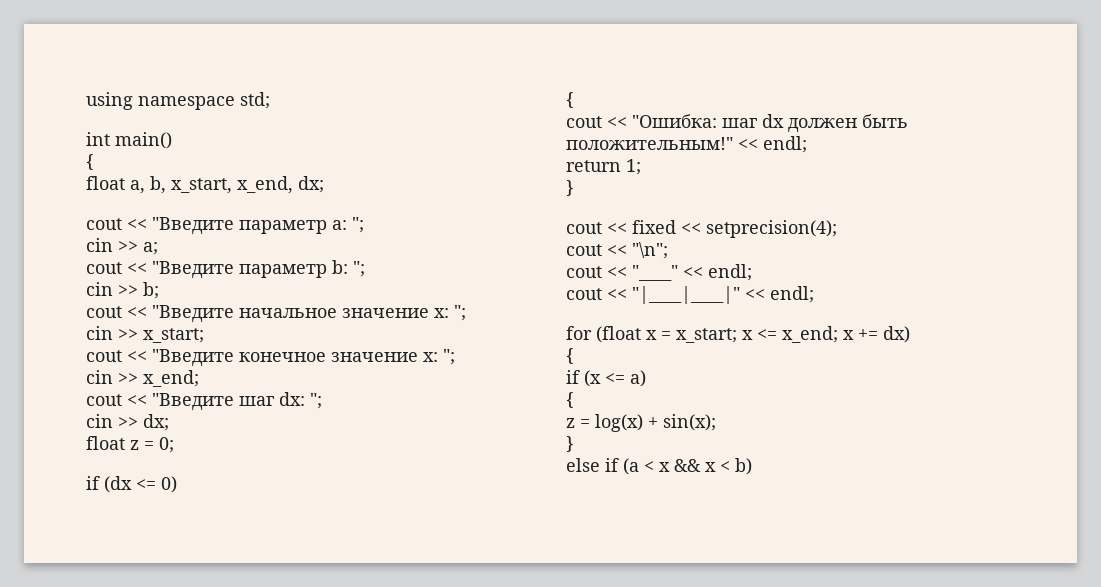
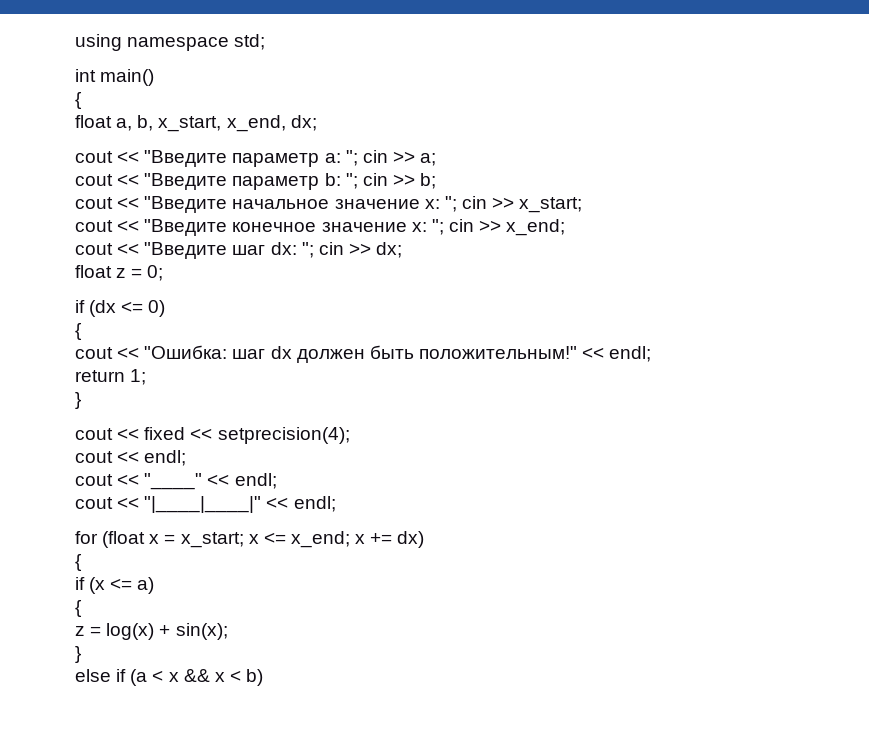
- cout << "Введите параметр a: ";
- cin >> a;
+ cout << "Введите параметр a: "; cin >> a;
- cout << "Введите параметр b: ";
- cin >> b;
+ cout << "Введите параметр b: "; cin >> b;
- cout << "Введите начальное значение x: ";
- cin >> x_start;
+ cout << "Введите начальное значение x: "; cin >> x_start;
- cout << "Введите конечное значение x: ";
- cin >> x_end;
+ cout << "Введите конечное значение x: "; cin >> x_end;
- cout << "Введите шаг dx: ";
- cin >> dx;
+ cout << "Введите шаг dx: "; cin >> dx;
- cout << "\n";
+ cout << endl;

